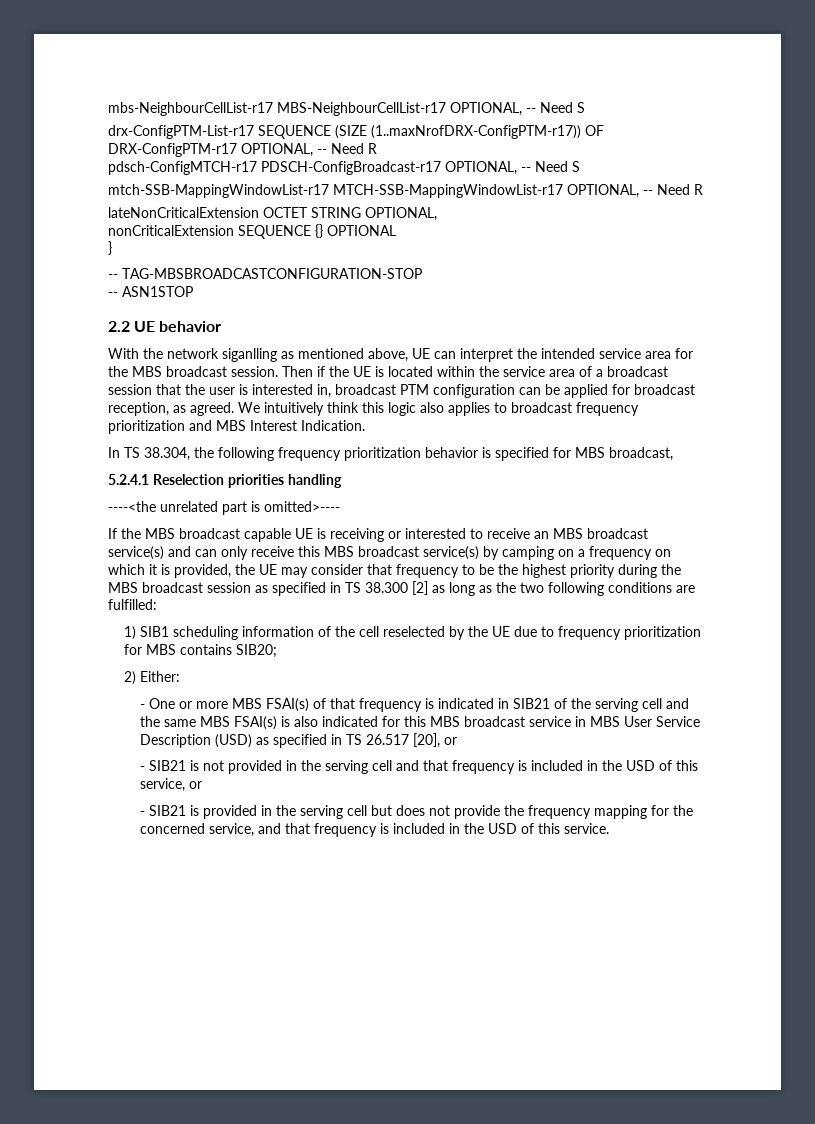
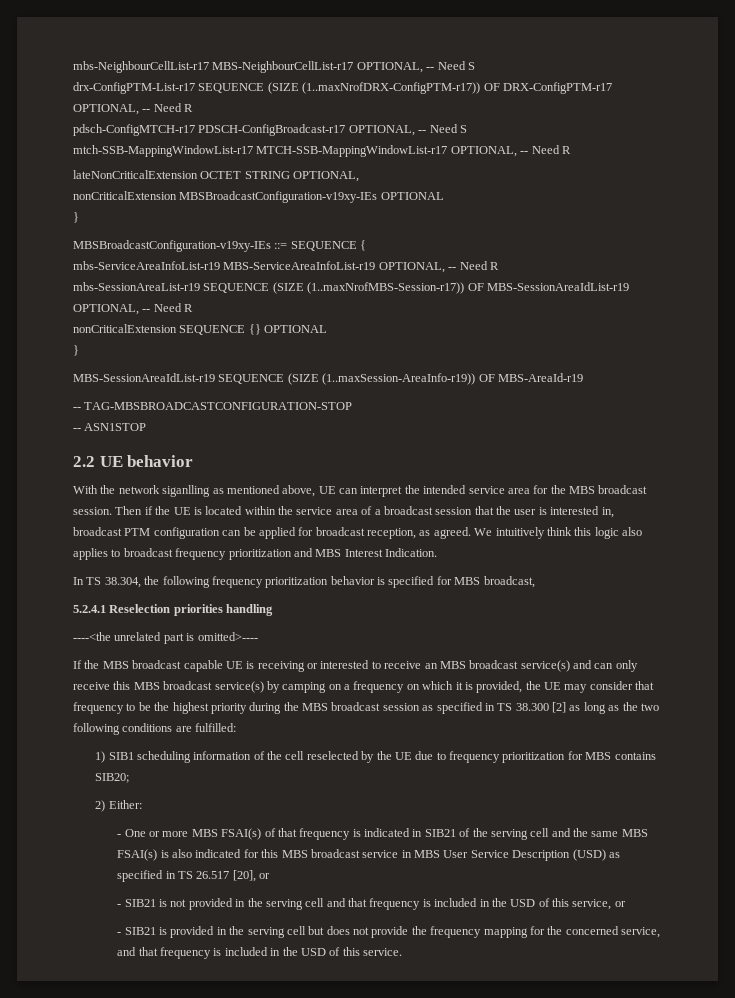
+ nonCriticalExtension MBSBroadcastConfiguration-v19xy-IEs OPTIONAL
+ }
+ MBSBroadcastConfiguration-v19xy-IEs ::= SEQUENCE {
+ mbs-ServiceAreaInfoList-r19 MBS-ServiceAreaInfoList-r19 OPTIONAL, -- Need R
+ mbs-SessionAreaList-r19 SEQUENCE (SIZE (1..maxNrofMBS-Session-r17)) OF MBS-SessionAreaIdList-r19 OPTIONAL, -- Need R
+ MBS-SessionAreaIdList-r19 SEQUENCE (SIZE (1..maxSession-AreaInfo-r19)) OF MBS-AreaId-r19

